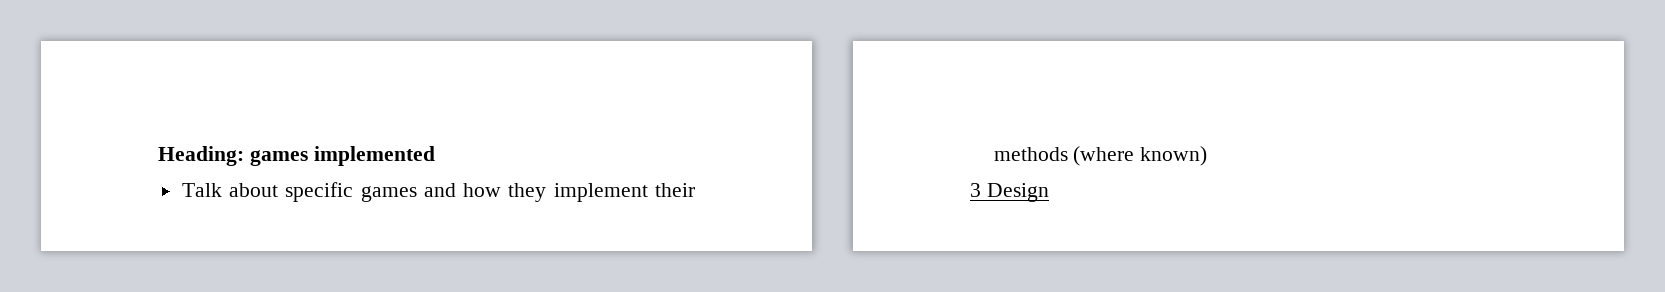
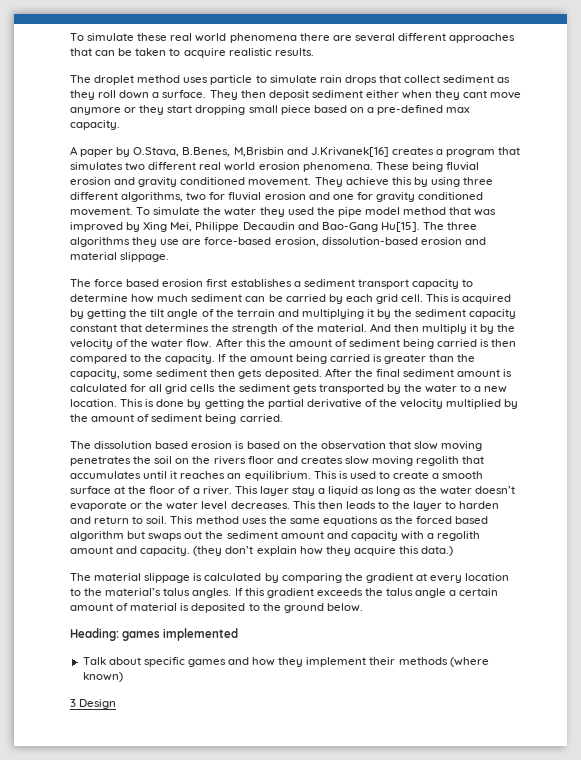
+ To simulate these real world phenomena there are several different approaches that can be taken to acquire realistic results.
+ The droplet method uses particle to simulate rain drops that collect sediment as they roll down a surface. They then deposit sediment either when they cant move anymore or they start dropping small piece based on a pre-defined max capacity.
+ A paper by O.Stava, B.Benes, M,Brisbin and J.Krivanek[16] creates a program that simulates two different real world erosion phenomena. These being fluvial erosion and gravity conditioned movement. They achieve this by using three different algorithms, two for fluvial erosion and one for gravity conditioned movement. To simulate the water they used the pipe model method that was improved by Xing Mei, Philippe Decaudin and Bao-Gang Hu[15]. The three algorithms they use are force-based erosion, dissolution-based erosion and material slippage.
+ The force based erosion first establishes a sediment transport capacity to determine how much sediment can be carried by each grid cell. This is acquired by getting the tilt angle of the terrain and multiplying it by the sediment capacity constant that determines the strength of the material. And then multiply it by the velocity of the water flow. After this the amount of sediment being carried is then compared to the capacity. If the amount being carried is greater than the capacity, some sediment then gets deposited. After the final sediment amount is calculated for all grid cells the sediment gets transported by the water to a new location. This is done by getting the partial derivative of the velocity multiplied by the amount of sediment being carried.
+ The dissolution based erosion is based on the observation that slow moving penetrates the soil on the rivers floor and creates slow moving regolith that accumulates until it reaches an equilibrium. This is used to create a smooth surface at the floor of a river. This layer stay a liquid as long as the water doesn’t evaporate or the water level decreases. This then leads to the layer to harden and return to soil. This method uses the same equations as the forced based algorithm but swaps out the sediment amount and capacity with a regolith amount and capacity. (they don’t explain how they acquire this data.)
+ The material slippage is calculated by comparing the gradient at every location to the material’s talus angles. If this gradient exceeds the talus angle a certain amount of material is deposited to the ground below.

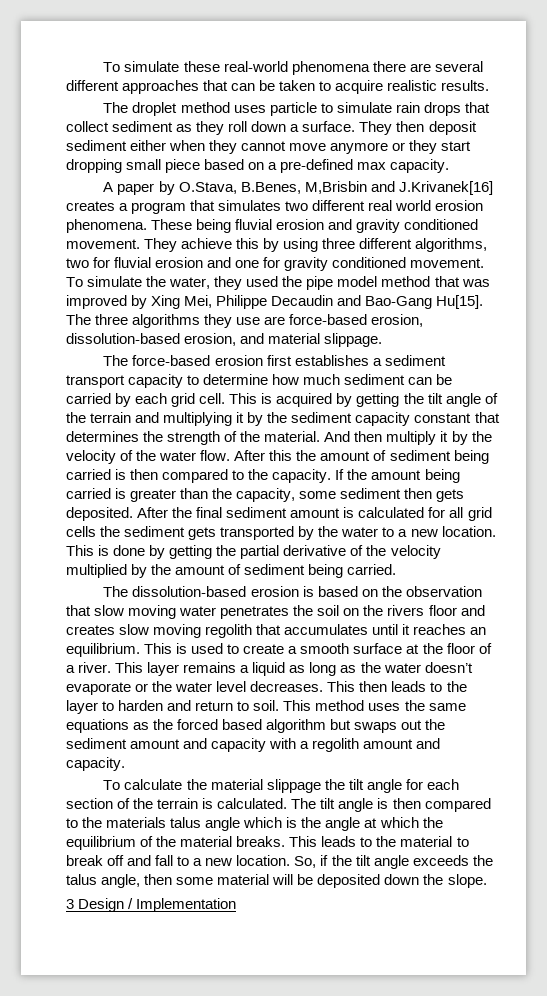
- To simulate these real world phenomena there are several different approaches that can be taken to acquire realistic results.
+ To simulate these real-world phenomena there are several different approaches that can be taken to acquire realistic results.
- They then deposit sediment either when they cant move anymore or they start dropping small piece based on a pre-defined max capacity.
+ They then deposit sediment either when they cannot move anymore or they start dropping small piece based on a pre-defined max capacity.
- To simulate the water they used the pipe model method that was improved by Xing Mei, Philippe Decaudin and Bao-Gang Hu[15].
+ To simulate the water, they used the pipe model method that was improved by Xing Mei, Philippe Decaudin and Bao-Gang Hu[15].
- The three algorithms they use are force-based erosion, dissolution-based erosion and material slippage.
+ The three algorithms they use are force-based erosion, dissolution-based erosion, and material slippage.
- The force based erosion first establishes a sediment transport capacity to determine how much sediment can be carried by each grid cell.
+ The force-based erosion first establishes a sediment transport capacity to determine how much sediment can be carried by each grid cell.
- The dissolution based erosion is based on the observation that slow moving penetrates the soil on the rivers floor and creates slow moving regolith that accumulates until it reaches an equilibrium.
+ The dissolution-based erosion is based on the observation that slow moving water penetrates the soil on the rivers floor and creates slow moving regolith that accumulates until it reaches an equilibrium.
- This layer stay a liquid as long as the water doesn’t evaporate or the water level decreases.
+ This layer remains a liquid as long as the water doesn’t evaporate or the water level decreases.
- This method uses the same equations as the forced based algorithm but swaps out the sediment amount and capacity with a regolith amount and capacity. (they don’t explain how they acquire this data.)
- The material slippage is calculated by comparing the gradient at every location to the material’s talus angles. If this gradient exceeds the talus angle a certain amount of material is deposited to the ground below.
- Heading: games implemented
- Talk about specific games and how they implement their methods (where known)
+ This method uses the same equations as the forced based algorithm but swaps out the sediment amount and capacity with a regolith amount and capacity.
+ To calculate the material slippage the tilt angle for each section of the terrain is calculated. The tilt angle is then compared to the materials talus angle which is the angle at which the equilibrium of the material breaks. This leads to the material to break off and fall to a new location. So, if the tilt angle exceeds the talus angle, then some material will be deposited down the slope.
- 3 Design
+ 3 Design / Implementation

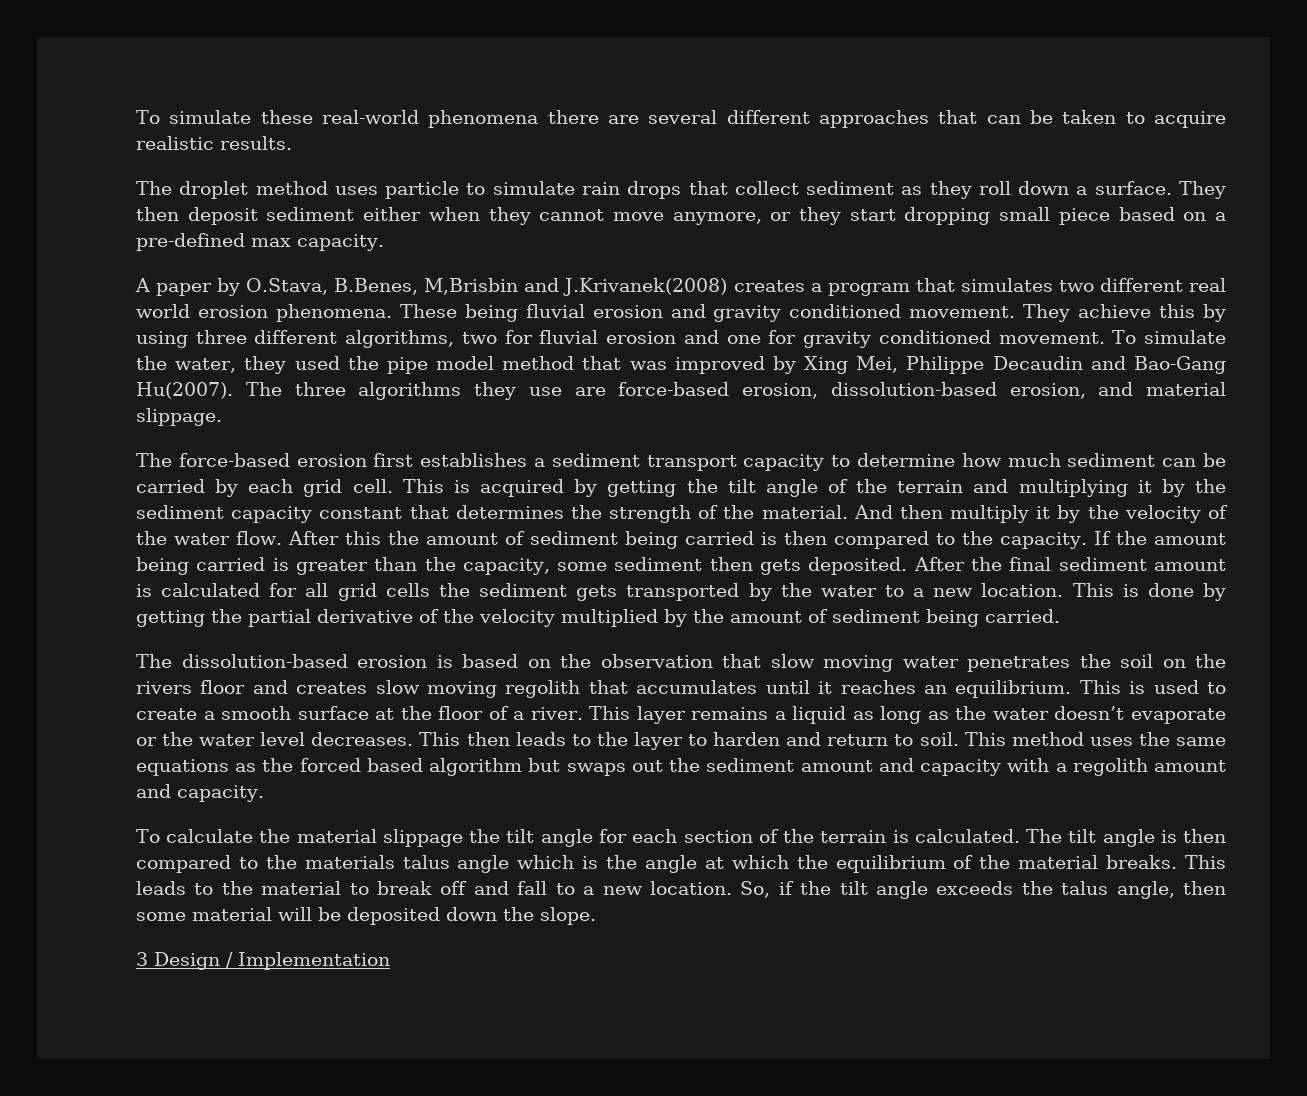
- They then deposit sediment either when they cannot move anymore or they start dropping small piece based on a pre-defined max capacity.
+ They then deposit sediment either when they cannot move anymore, or they start dropping small piece based on a pre-defined max capacity.
- A paper by O.Stava, B.Benes, M,Brisbin and J.Krivanek[16] creates a program that simulates two different real world erosion phenomena.
+ A paper by O.Stava, B.Benes, M,Brisbin and J.Krivanek(2008) creates a program that simulates two different real world erosion phenomena.
- To simulate the water, they used the pipe model method that was improved by Xing Mei, Philippe Decaudin and Bao-Gang Hu[15].
+ To simulate the water, they used the pipe model method that was improved by Xing Mei, Philippe Decaudin and Bao-Gang Hu(2007).

